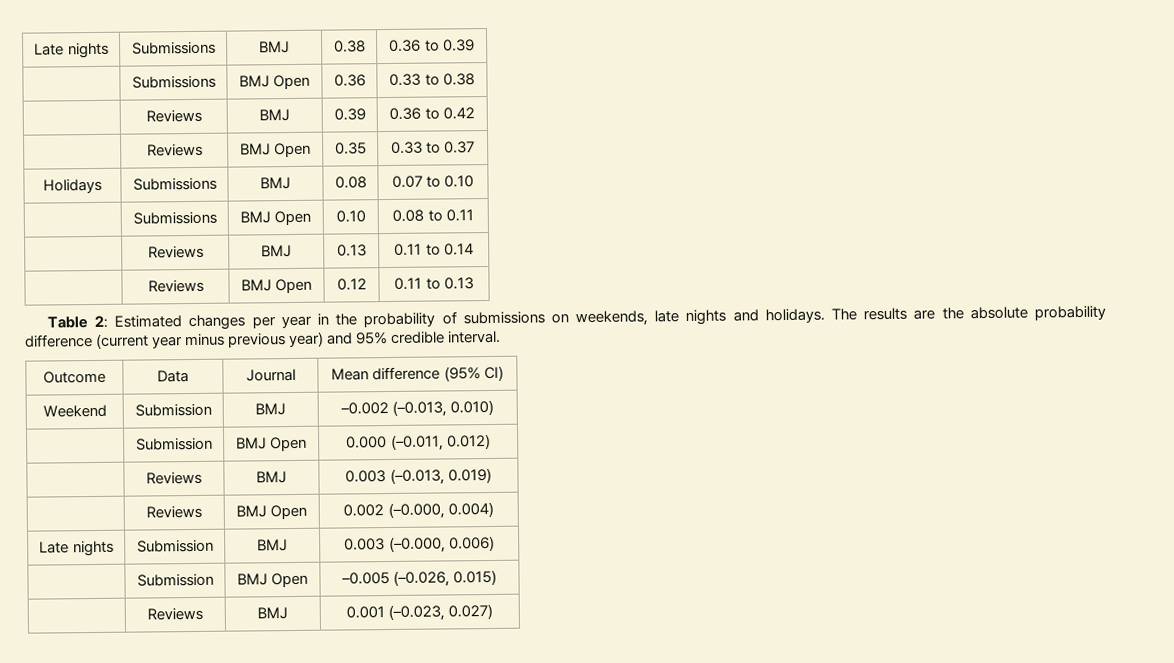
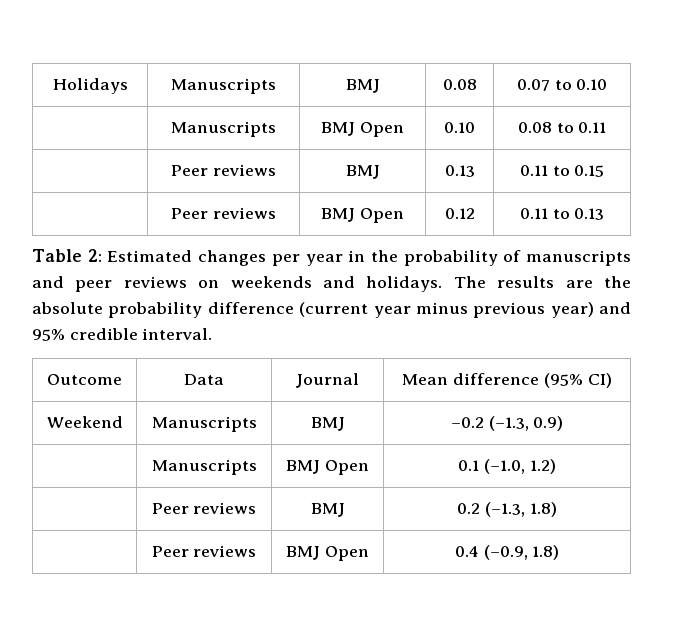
- Late nights | Submissions | BMJ | 0.38 | 0.36 to 0.39
- | Submissions | BMJ Open | 0.36 | 0.33 to 0.38
- | Reviews | BMJ | 0.39 | 0.36 to 0.42
- | Reviews | BMJ Open | 0.35 | 0.33 to 0.37
- Holidays | Submissions | BMJ | 0.08 | 0.07 to 0.10
+ Holidays | Manuscripts | BMJ | 0.08 | 0.07 to 0.10
- | Submissions | BMJ Open | 0.10 | 0.08 to 0.11
+ | Manuscripts | BMJ Open | 0.10 | 0.08 to 0.11
- | Reviews | BMJ | 0.13 | 0.11 to 0.14
- | Reviews | BMJ Open | 0.12 | 0.11 to 0.13
+ | Peer reviews | BMJ | 0.13 | 0.11 to 0.15
+ | Peer reviews | BMJ Open | 0.12 | 0.11 to 0.13
- Table 2: Estimated changes per year in the probability of submissions on weekends, late nights and holidays.
+ Table 2: Estimated changes per year in the probability of manuscripts and peer reviews on weekends and holidays.
- Weekend | Submission | BMJ | –0.002 (–0.013, 0.010)
- | Submission | BMJ Open | 0.000 (–0.011, 0.012)
- | Reviews | BMJ | 0.003 (–0.013, 0.019)
- | Reviews | BMJ Open | 0.002 (–0.000, 0.004)
- Late nights | Submission | BMJ | 0.003 (–0.000, 0.006)
- | Submission | BMJ Open | –0.005 (–0.026, 0.015)
- | Reviews | BMJ | 0.001 (–0.023, 0.027)
+ Weekend | Manuscripts | BMJ | –0.2 (–1.3, 0.9)
+ | Manuscripts | BMJ Open | 0.1 (–1.0, 1.2)
+ | Peer reviews | BMJ | 0.2 (–1.3, 1.8)
+ | Peer reviews | BMJ Open | 0.4 (–0.9, 1.8)

